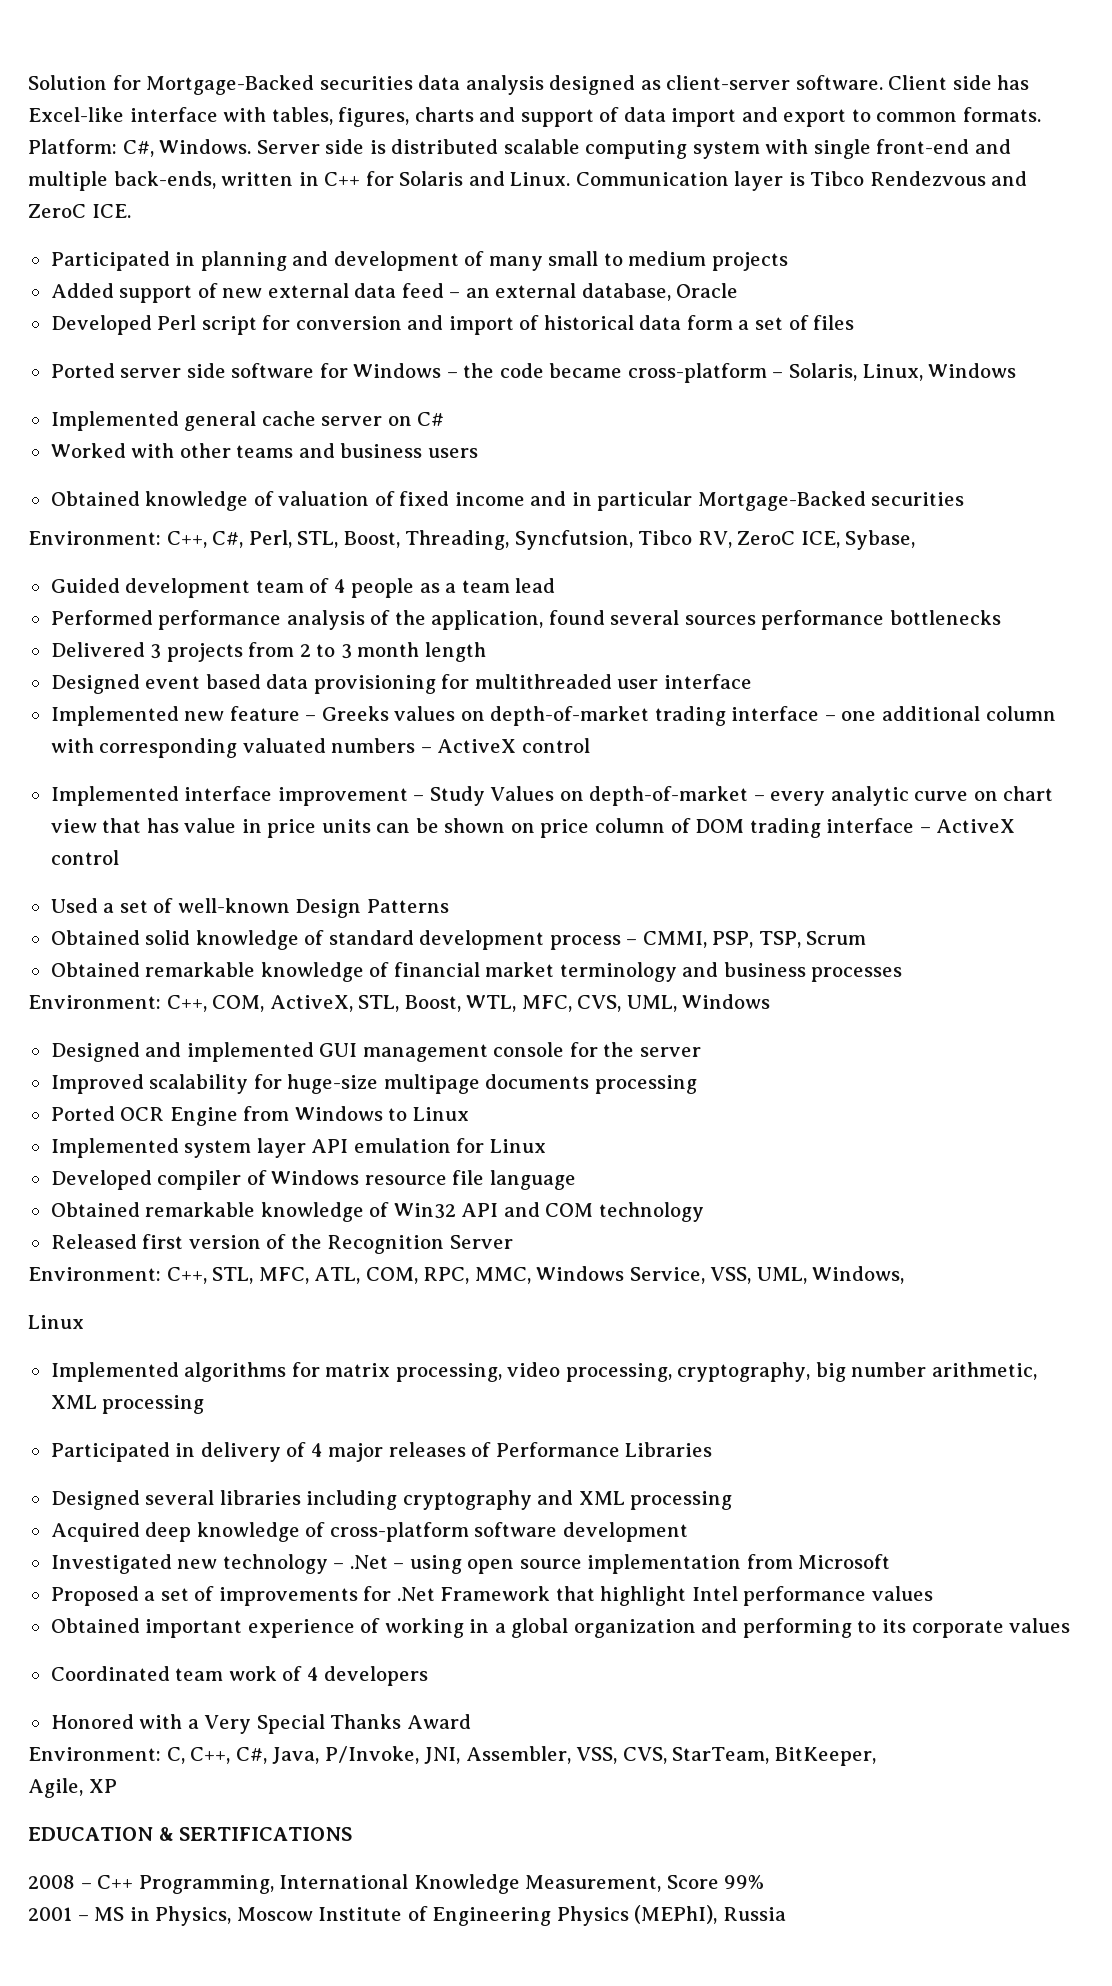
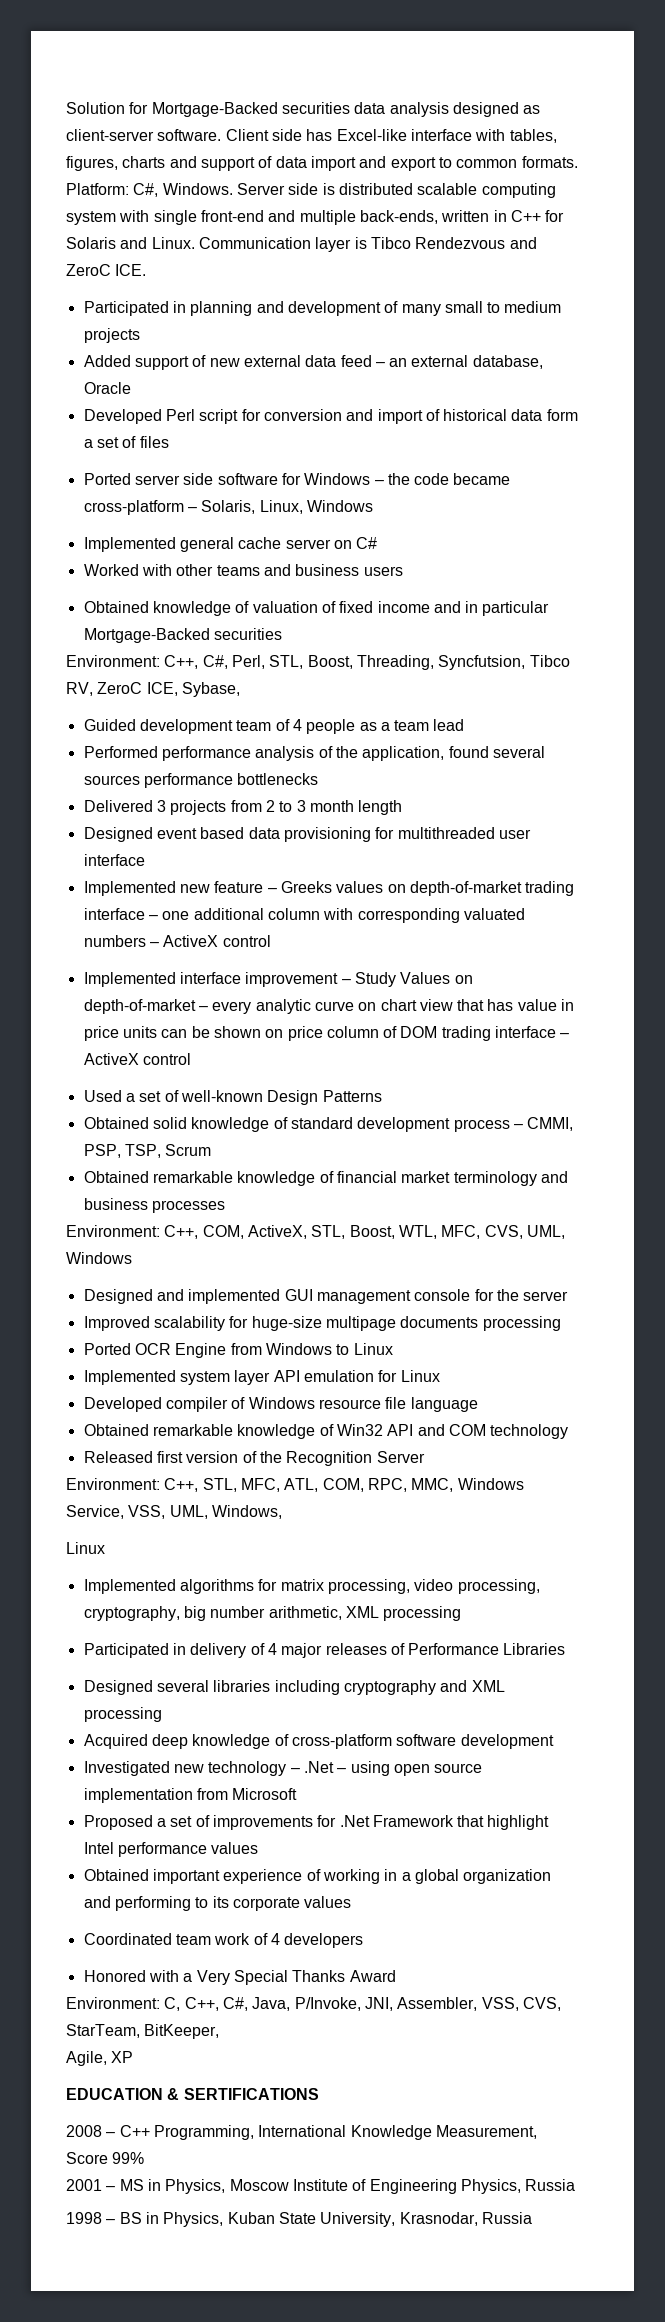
- 2001 – MS in Physics, Moscow Institute of Engineering Physics (MEPhI), Russia
+ 2001 – MS in Physics, Moscow Institute of Engineering Physics, Russia
+ 1998 – BS in Physics, Kuban State University, Krasnodar, Russia

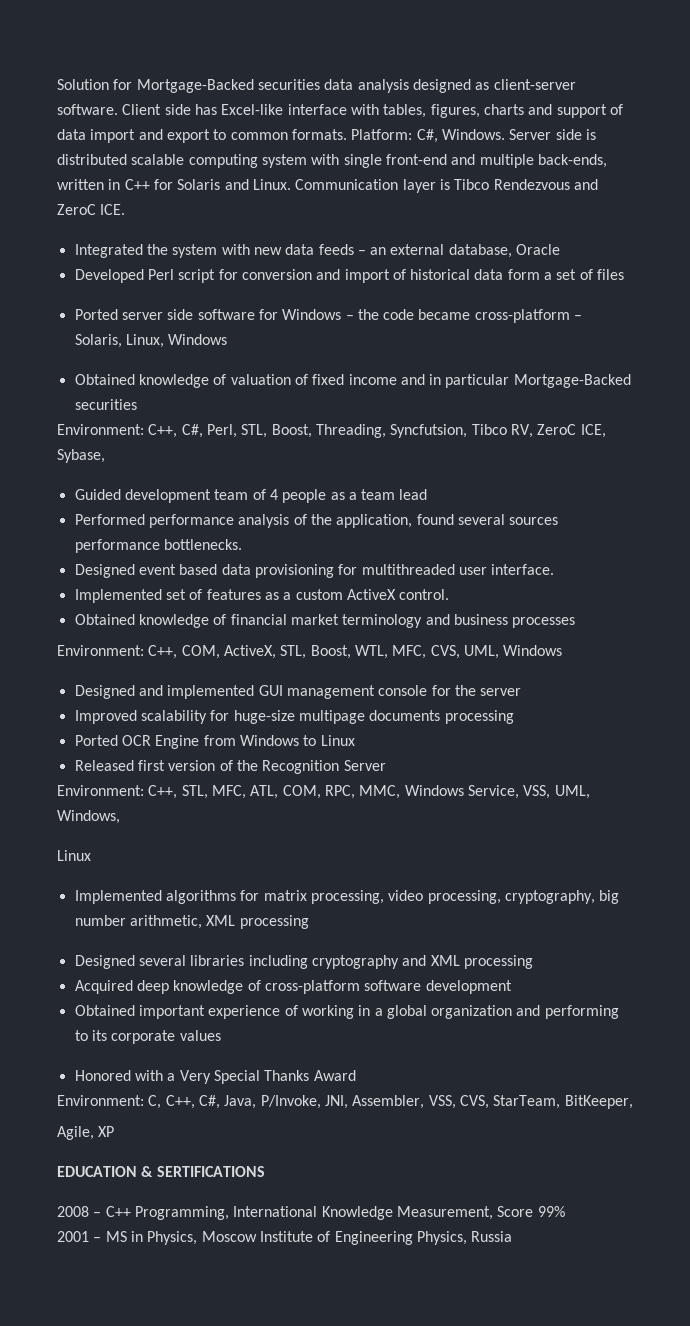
- Participated in planning and development of many small to medium projects
- Added support of new external data feed – an external database, Oracle
+ Integrated the system with new data feeds – an external database, Oracle
- Implemented general cache server on C#
- Worked with other teams and business users
- Performed performance analysis of the application, found several sources performance bottlenecks
- Delivered 3 projects from 2 to 3 month length
+ Performed performance analysis of the application, found several sources performance bottlenecks.
- Designed event based data provisioning for multithreaded user interface
- Implemented new feature – Greeks values on depth-of-market trading interface – one additional column with corresponding valuated numbers – ActiveX control
- Implemented interface improvement – Study Values on depth-of-market – every analytic curve on chart view that has value in price units can be shown on price column of DOM trading interface – ActiveX control
- Used a set of well-known Design Patterns
- Obtained solid knowledge of standard development process – CMMI, PSP, TSP, Scrum
- Obtained remarkable knowledge of financial market terminology and business processes
+ Designed event based data provisioning for multithreaded user interface.
+ Implemented set of features as a custom ActiveX control.
+ Obtained knowledge of financial market terminology and business processes
- Implemented system layer API emulation for Linux
- Developed compiler of Windows resource file language
- Obtained remarkable knowledge of Win32 API and COM technology
- Participated in delivery of 4 major releases of Performance Libraries
- Investigated new technology – .Net – using open source implementation from Microsoft
- Proposed a set of improvements for .Net Framework that highlight Intel performance values
- Coordinated team work of 4 developers
- 1998 – BS in Physics, Kuban State University, Krasnodar, Russia

